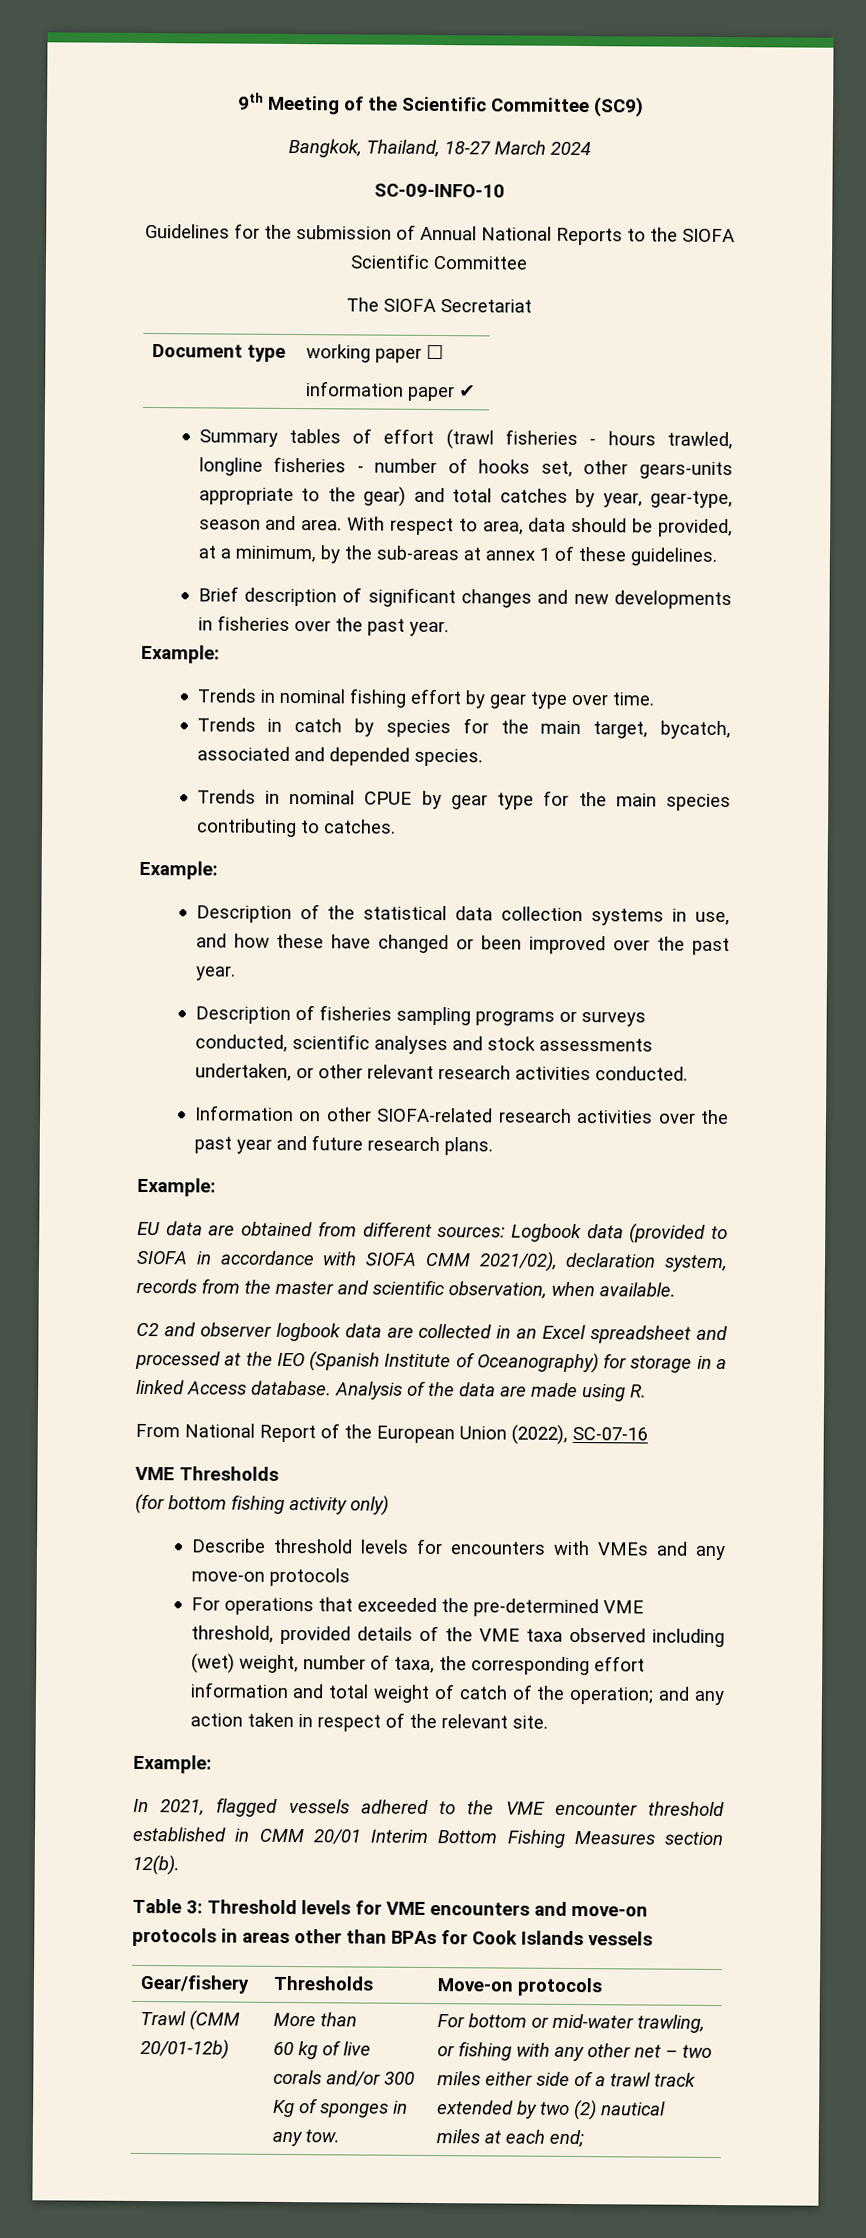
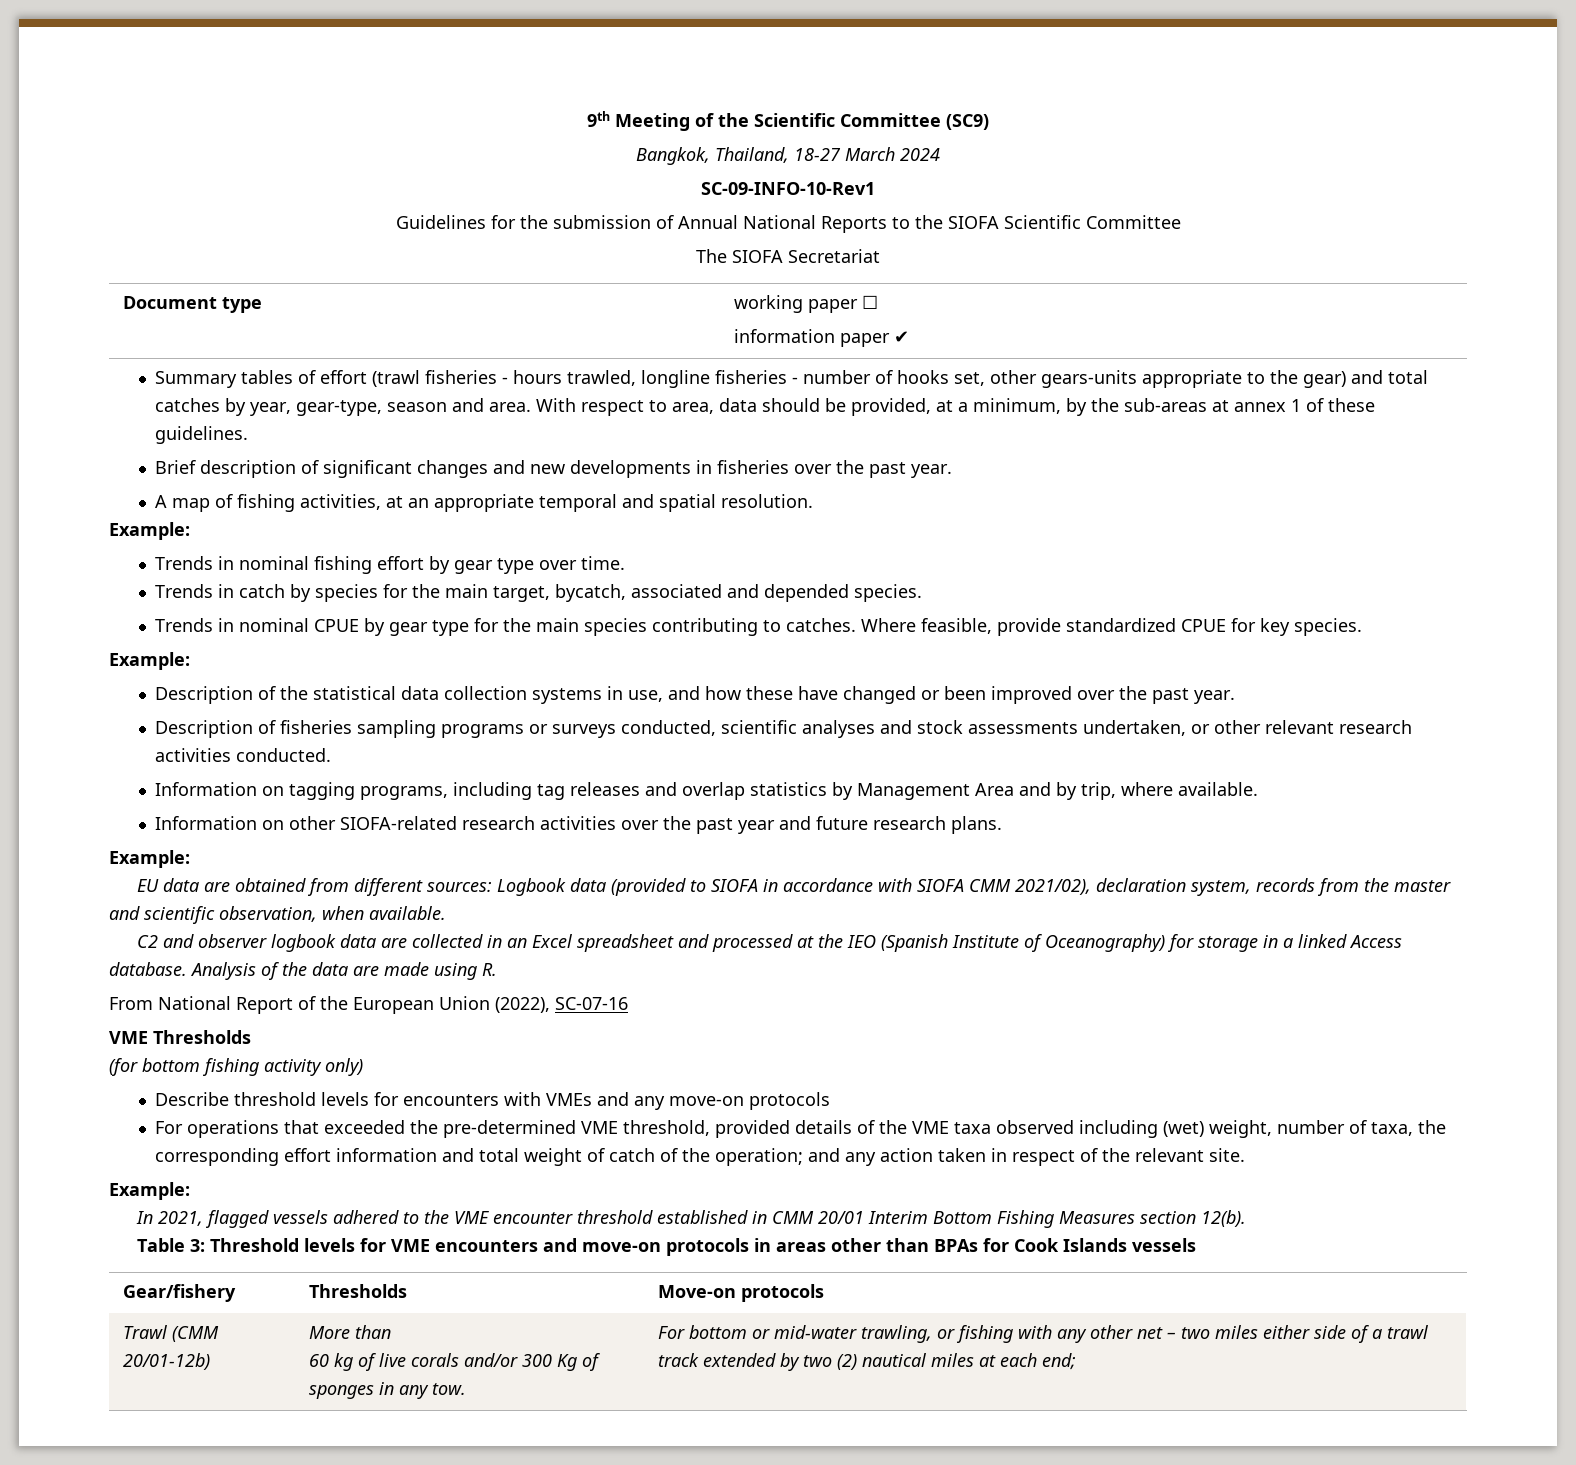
- SC-09-INFO-10
+ SC-09-INFO-10-Rev1
+ A map of fishing activities, at an appropriate temporal and spatial resolution.
+ Where feasible, provide standardized CPUE for key species.
+ Information on tagging programs, including tag releases and overlap statistics by Management Area and by trip, where available.

